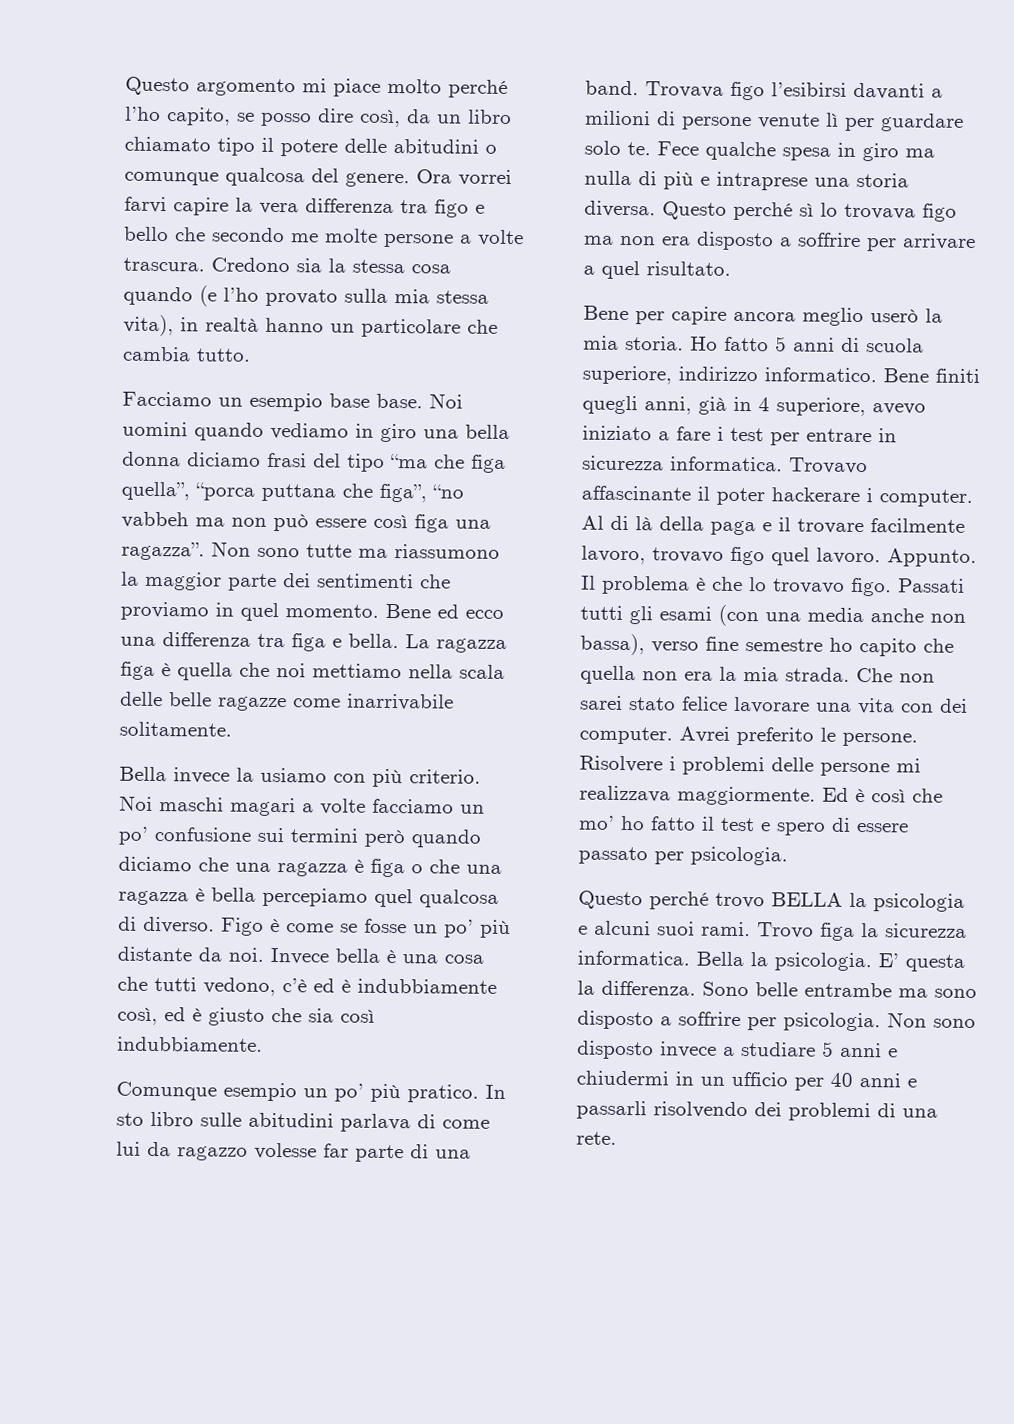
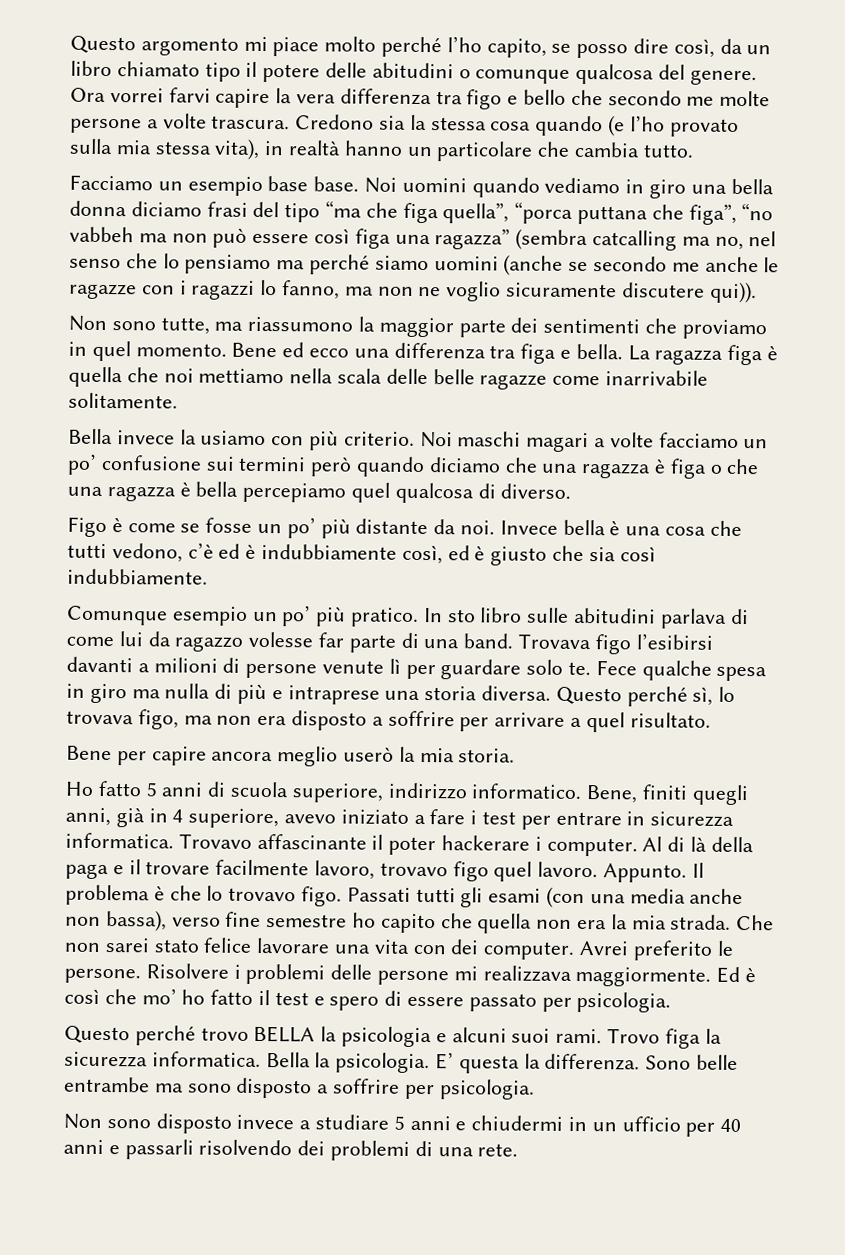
- Noi uomini quando vediamo in giro una bella donna diciamo frasi del tipo “ma che figa quella”, “porca puttana che figa”, “no vabbeh ma non può essere così figa una ragazza”. Non sono tutte ma riassumono la maggior parte dei sentimenti che proviamo in quel momento.
+ Noi uomini quando vediamo in giro una bella donna diciamo frasi del tipo “ma che figa quella”, “porca puttana che figa”, “no vabbeh ma non può essere così figa una ragazza” (sembra catcalling ma no, nel senso che lo pensiamo ma perché siamo uomini (anche se secondo me anche le ragazze con i ragazzi lo fanno, ma non ne voglio sicuramente discutere qui)).
+ Non sono tutte, ma riassumono la maggior parte dei sentimenti che proviamo in quel momento.
- Noi maschi magari a volte facciamo un po’ confusione sui termini però quando diciamo che una ragazza è figa o che una ragazza è bella percepiamo quel qualcosa di diverso. Figo è come se fosse un po’ più distante da noi.
+ Noi maschi magari a volte facciamo un po’ confusione sui termini però quando diciamo che una ragazza è figa o che una ragazza è bella percepiamo quel qualcosa di diverso.
+ Figo è come se fosse un po’ più distante da noi.
- Questo perché sì lo trovava figo ma non era disposto a soffrire per arrivare a quel risultato.
+ Questo perché sì, lo trovava figo, ma non era disposto a soffrire per arrivare a quel risultato.
- Bene per capire ancora meglio userò la mia storia. Ho fatto 5 anni di scuola superiore, indirizzo informatico.
+ Bene per capire ancora meglio userò la mia storia.
+ Ho fatto 5 anni di scuola superiore, indirizzo informatico.
- Bene finiti quegli anni, già in 4 superiore, avevo iniziato a fare i test per entrare in sicurezza informatica.
+ Bene, finiti quegli anni, già in 4 superiore, avevo iniziato a fare i test per entrare in sicurezza informatica.
- Sono belle entrambe ma sono disposto a soffrire per psicologia. Non sono disposto invece a studiare 5 anni e chiudermi in un ufficio per 40 anni e passarli risolvendo dei problemi di una rete.
+ Sono belle entrambe ma sono disposto a soffrire per psicologia.
+ Non sono disposto invece a studiare 5 anni e chiudermi in un ufficio per 40 anni e passarli risolvendo dei problemi di una rete.

